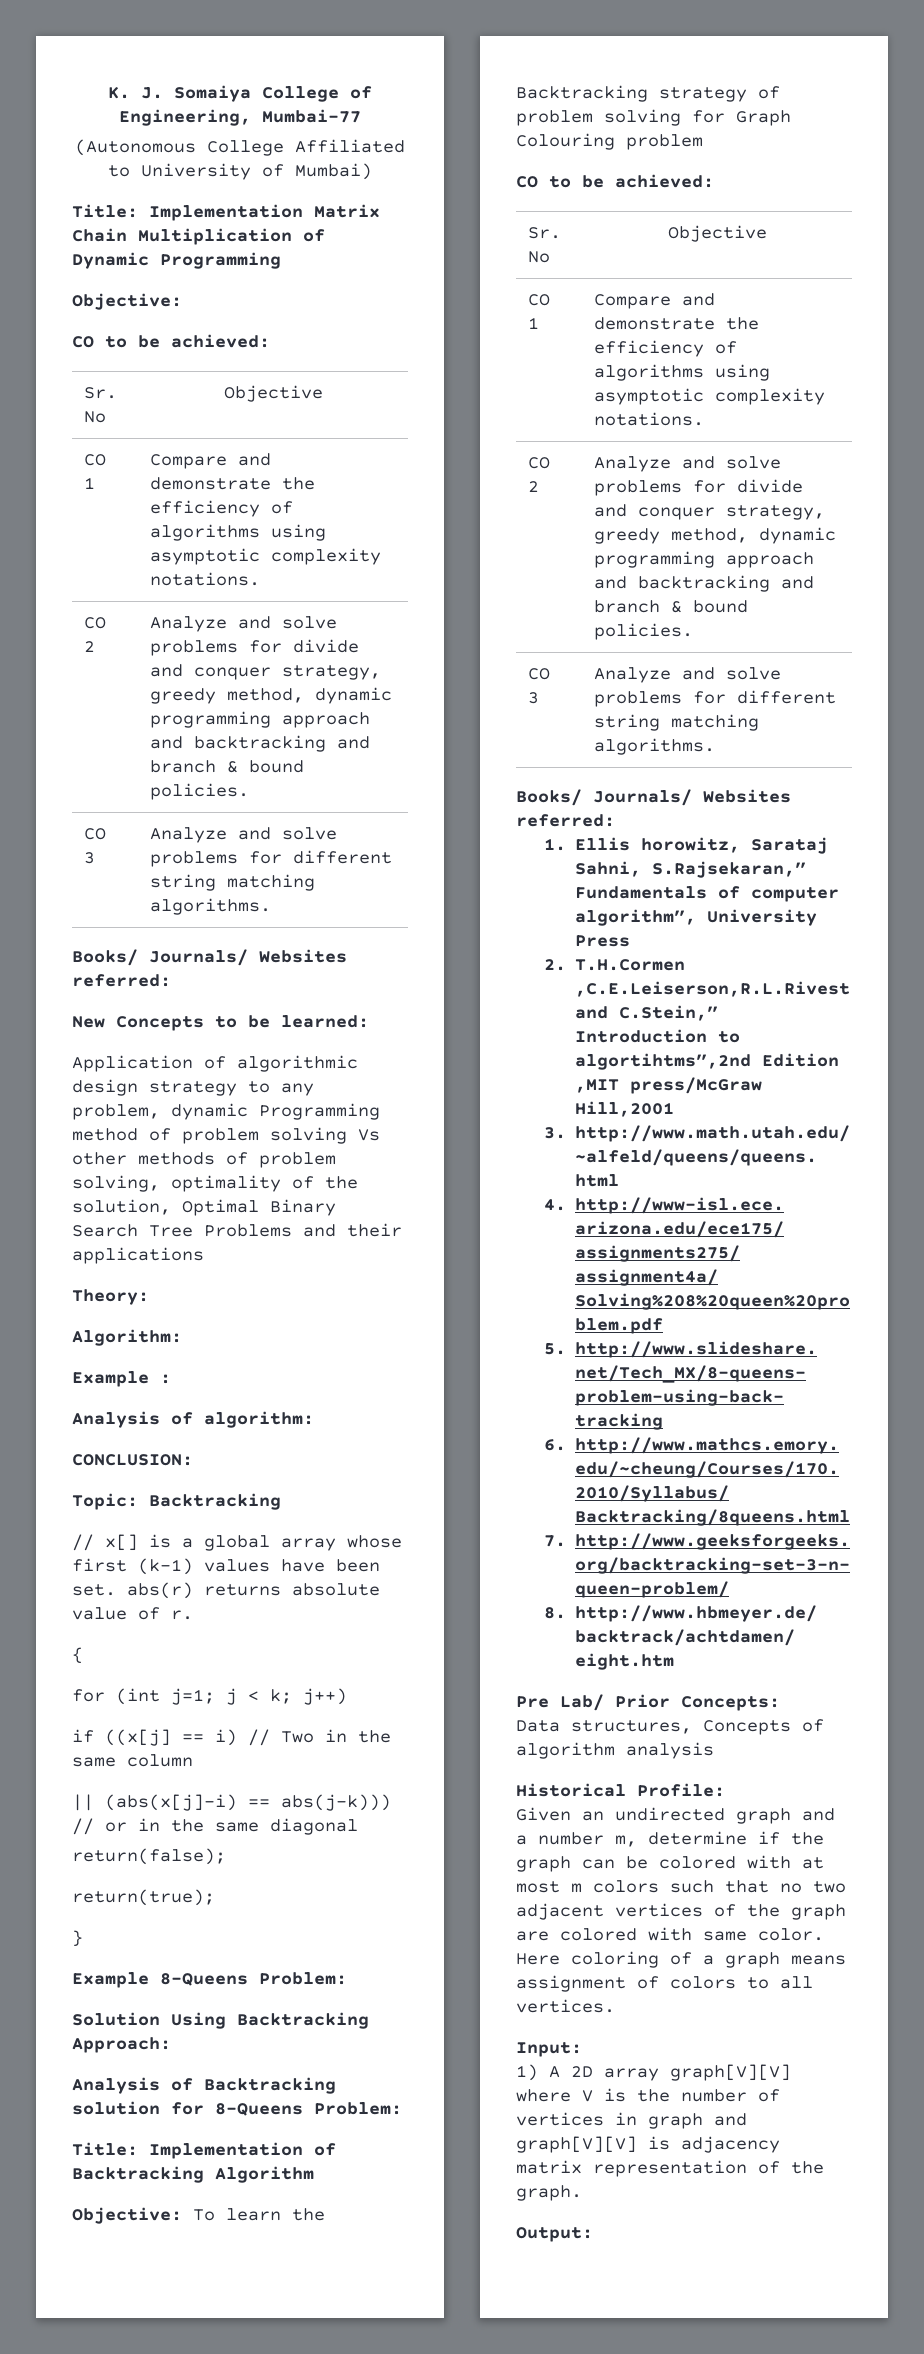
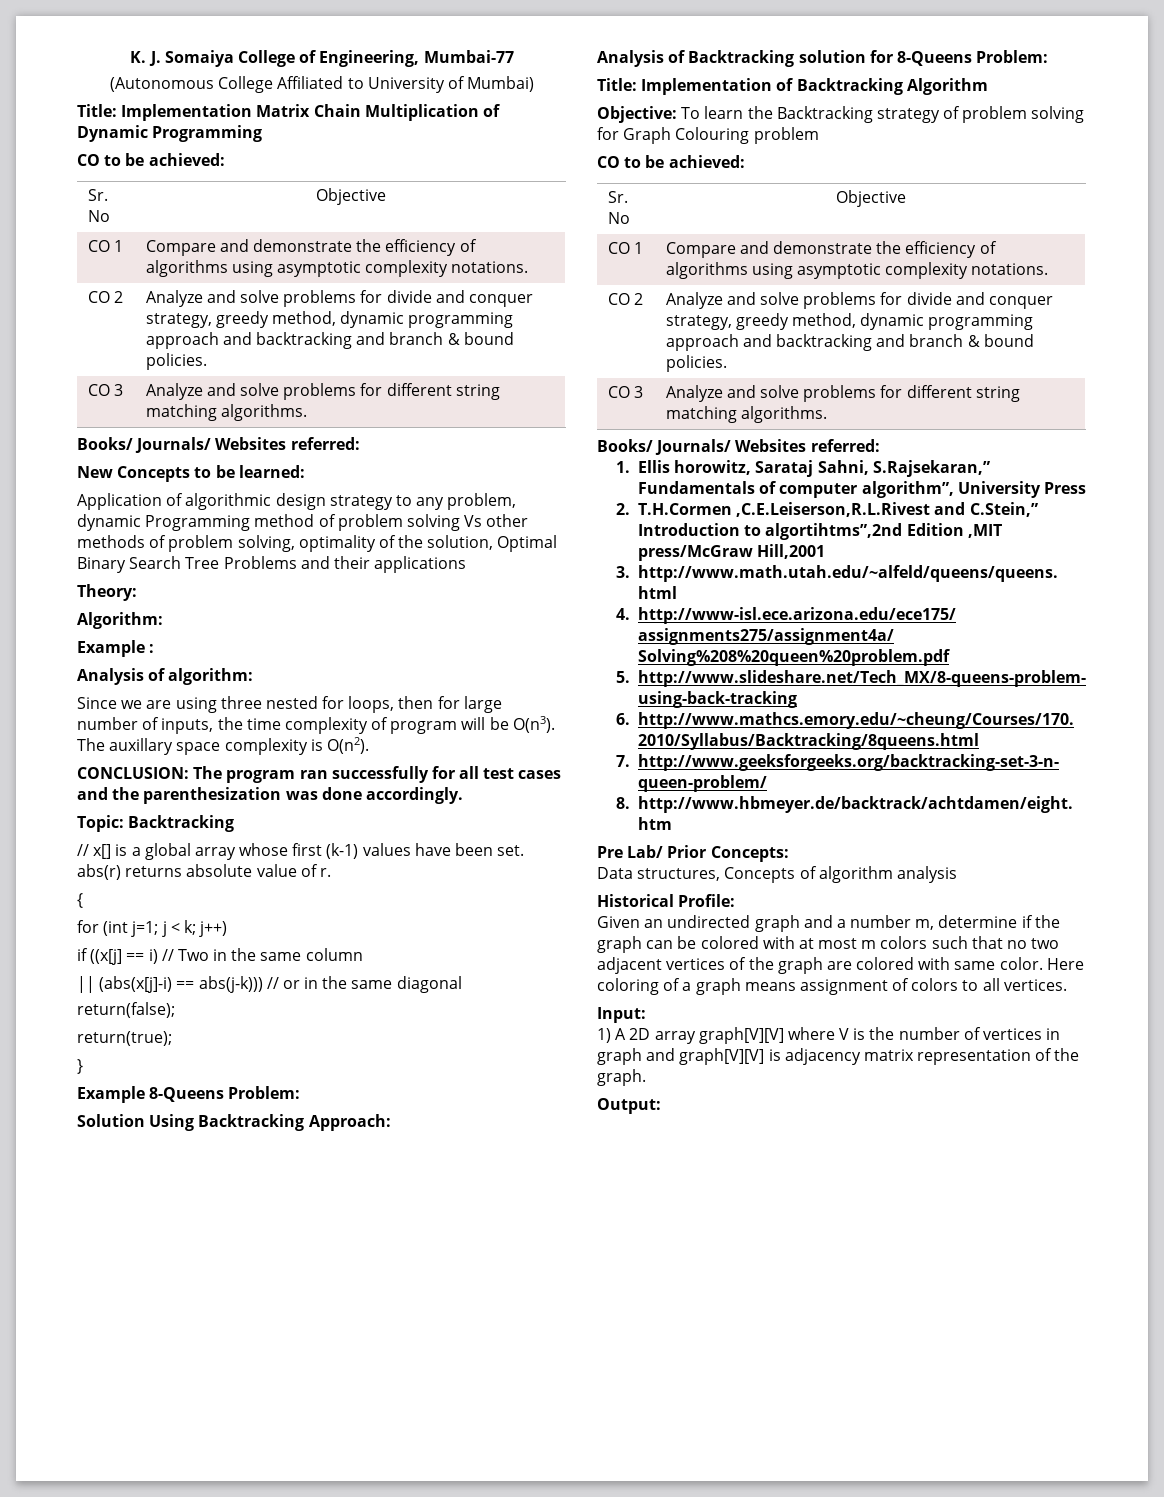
  Title: Implementation Matrix Chain Multiplication of Dynamic Programming
- Objective:
- CONCLUSION:
+ Since we are using three nested for loops, then for large number of inputs, the time complexity of program will be O(n3). The auxillary space complexity is O(n2).
+ CONCLUSION: The program ran successfully for all test cases and the parenthesization was done accordingly.

